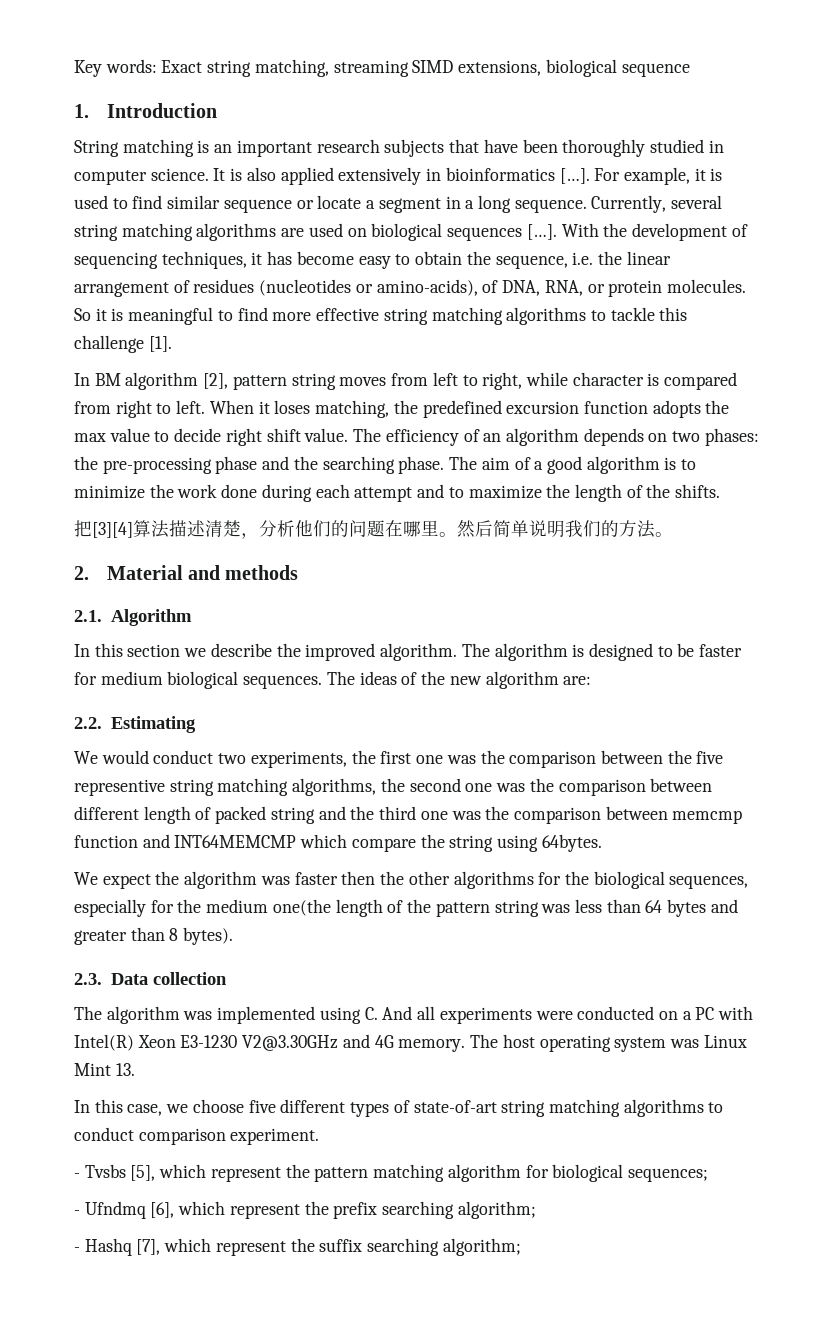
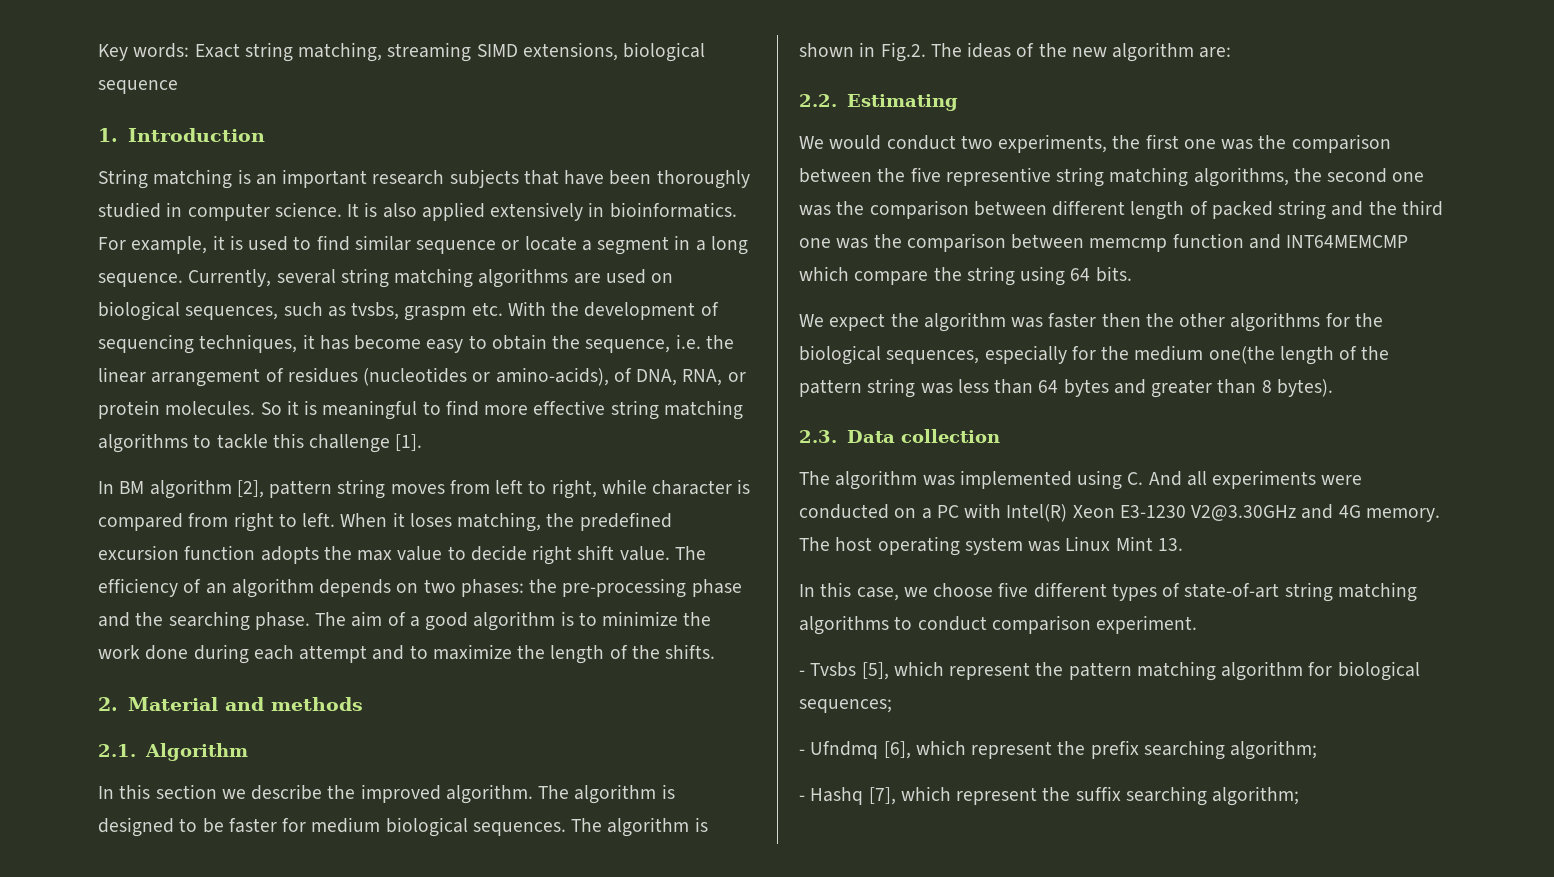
- It is also applied extensively in bioinformatics […].
+ It is also applied extensively in bioinformatics.
- Currently, several string matching algorithms are used on biological sequences […]. With the development of sequencing techniques, it has become easy to obtain the sequence, i.e. the linear arrangement of residues (nucleotides or amino-acids), of DNA, RNA, or protein molecules.
+ Currently, several string matching algorithms are used on biological sequences, such as tvsbs, graspm etc. With the development of sequencing techniques, it has become easy to obtain the sequence, i.e. the linear arrangement of residues (nucleotides or amino-acids), of DNA, RNA, or protein molecules.
- 把[3][4]算法描述清楚，分析他们的问题在哪里。然后简单说明我们的方法。
- The ideas of the new algorithm are:
+ The algorithm is shown in Fig.2. The ideas of the new algorithm are:
- We would conduct two experiments, the first one was the comparison between the five representive string matching algorithms, the second one was the comparison between different length of packed string and the third one was the comparison between memcmp function and INT64MEMCMP which compare the string using 64bytes.
+ We would conduct two experiments, the first one was the comparison between the five representive string matching algorithms, the second one was the comparison between different length of packed string and the third one was the comparison between memcmp function and INT64MEMCMP which compare the string using 64 bits.

